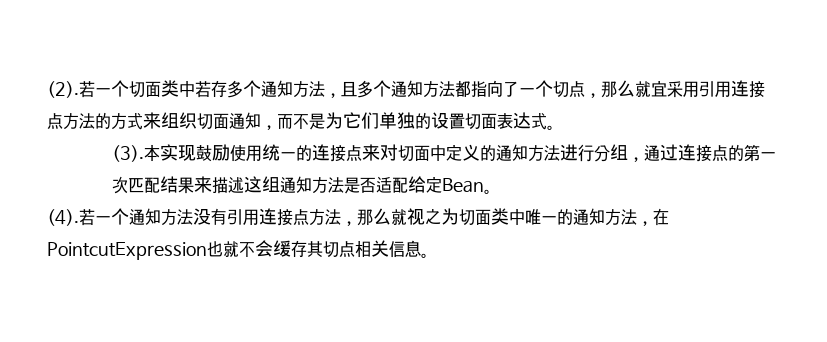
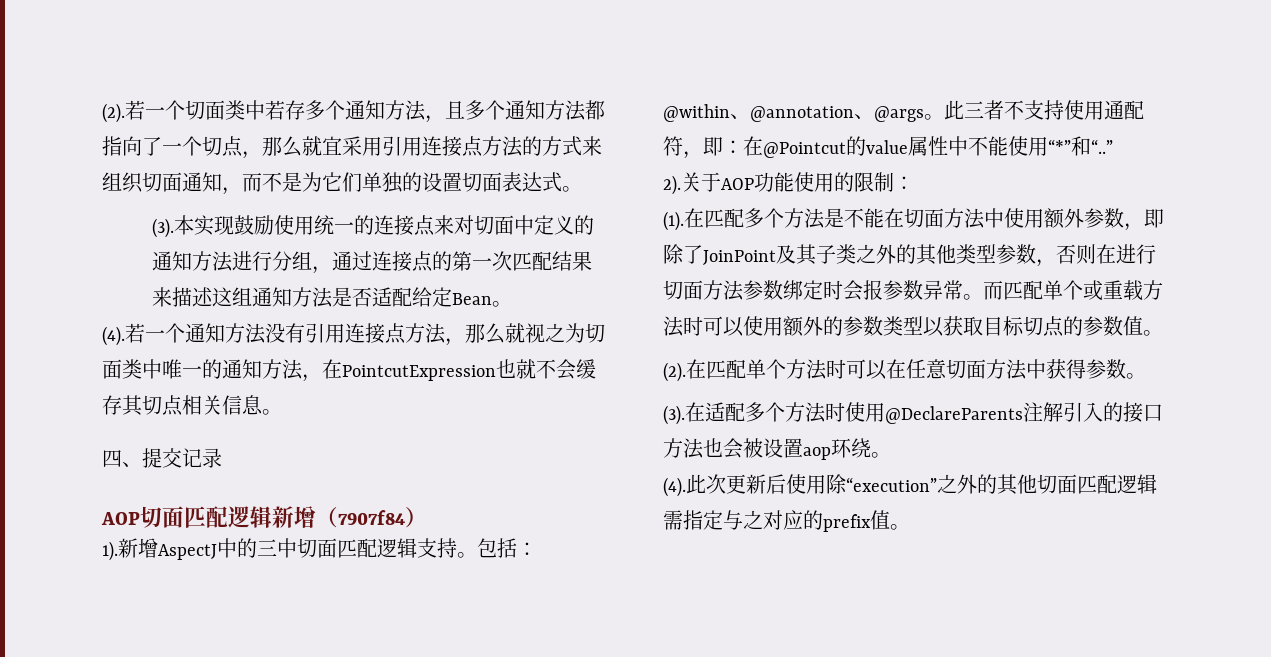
+ 四、提交记录
+ AOP切面匹配逻辑新增（7907f84）
+ 1).新增AspectJ中的三中切面匹配逻辑支持。包括：@within、@annotation、@args。此三者不支持使用通配符，即：在@Pointcut的value属性中不能使用“*”和“..”
+ 2).关于AOP功能使用的限制：
+ (1).在匹配多个方法是不能在切面方法中使用额外参数，即除了JoinPoint及其子类之外的其他类型参数，否则在进行切面方法参数绑定时会报参数异常。而匹配单个或重载方法时可以使用额外的参数类型以获取目标切点的参数值。
+ (2).在匹配单个方法时可以在任意切面方法中获得参数。
+ (3).在适配多个方法时使用@DeclareParents注解引入的接口方法也会被设置aop环绕。
+ (4).此次更新后使用除“execution”之外的其他切面匹配逻辑需指定与之对应的prefix值。

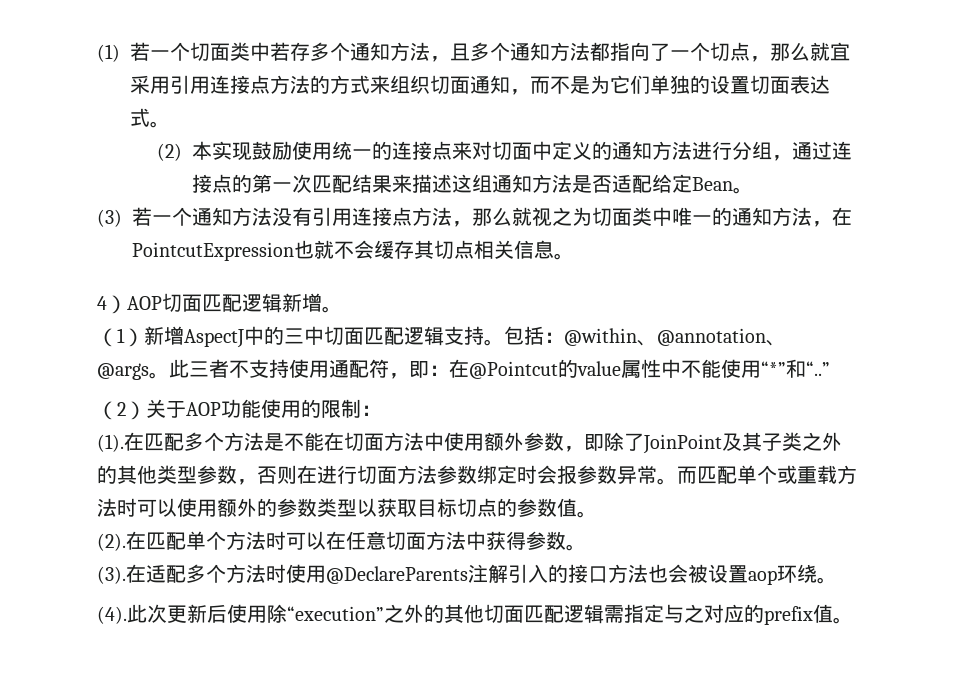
- (2).若一个切面类中若存多个通知方法，且多个通知方法都指向了一个切点，那么就宜采用引用连接点方法的方式来组织切面通知，而不是为它们单独的设置切面表达式。
+ (1)若一个切面类中若存多个通知方法，且多个通知方法都指向了一个切点，那么就宜采用引用连接点方法的方式来组织切面通知，而不是为它们单独的设置切面表达式。
- (3).本实现鼓励使用统一的连接点来对切面中定义的通知方法进行分组，通过连接点的第一次匹配结果来描述这组通知方法是否适配给定Bean。
+ (2)本实现鼓励使用统一的连接点来对切面中定义的通知方法进行分组，通过连接点的第一次匹配结果来描述这组通知方法是否适配给定Bean。
- (4).若一个通知方法没有引用连接点方法，那么就视之为切面类中唯一的通知方法，在PointcutExpression也就不会缓存其切点相关信息。
+ (3)若一个通知方法没有引用连接点方法，那么就视之为切面类中唯一的通知方法，在PointcutExpression也就不会缓存其切点相关信息。
- 四、提交记录
- AOP切面匹配逻辑新增（7907f84）
- 1).新增AspectJ中的三中切面匹配逻辑支持。
+ 4）AOP切面匹配逻辑新增。
+ （1）新增AspectJ中的三中切面匹配逻辑支持。
- 2).关于AOP功能使用的限制：
+ （2）关于AOP功能使用的限制：

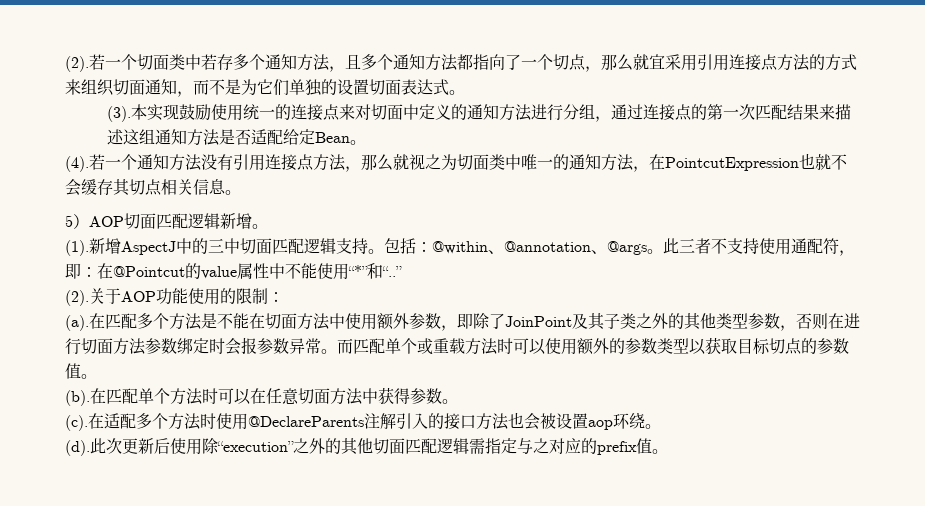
- (1)若一个切面类中若存多个通知方法，且多个通知方法都指向了一个切点，那么就宜采用引用连接点方法的方式来组织切面通知，而不是为它们单独的设置切面表达式。
+ (2).若一个切面类中若存多个通知方法，且多个通知方法都指向了一个切点，那么就宜采用引用连接点方法的方式来组织切面通知，而不是为它们单独的设置切面表达式。
- (2)本实现鼓励使用统一的连接点来对切面中定义的通知方法进行分组，通过连接点的第一次匹配结果来描述这组通知方法是否适配给定Bean。
+ (3).本实现鼓励使用统一的连接点来对切面中定义的通知方法进行分组，通过连接点的第一次匹配结果来描述这组通知方法是否适配给定Bean。
- (3)若一个通知方法没有引用连接点方法，那么就视之为切面类中唯一的通知方法，在PointcutExpression也就不会缓存其切点相关信息。
+ (4).若一个通知方法没有引用连接点方法，那么就视之为切面类中唯一的通知方法，在PointcutExpression也就不会缓存其切点相关信息。
- 4）AOP切面匹配逻辑新增。
+ 5）AOP切面匹配逻辑新增。
- （1）新增AspectJ中的三中切面匹配逻辑支持。
+ (1).新增AspectJ中的三中切面匹配逻辑支持。
- （2）关于AOP功能使用的限制：
+ (2).关于AOP功能使用的限制：
- (1).
+ (a).
- (2).
+ (b).
- (3).
+ (c).
- (4).
+ (d).

